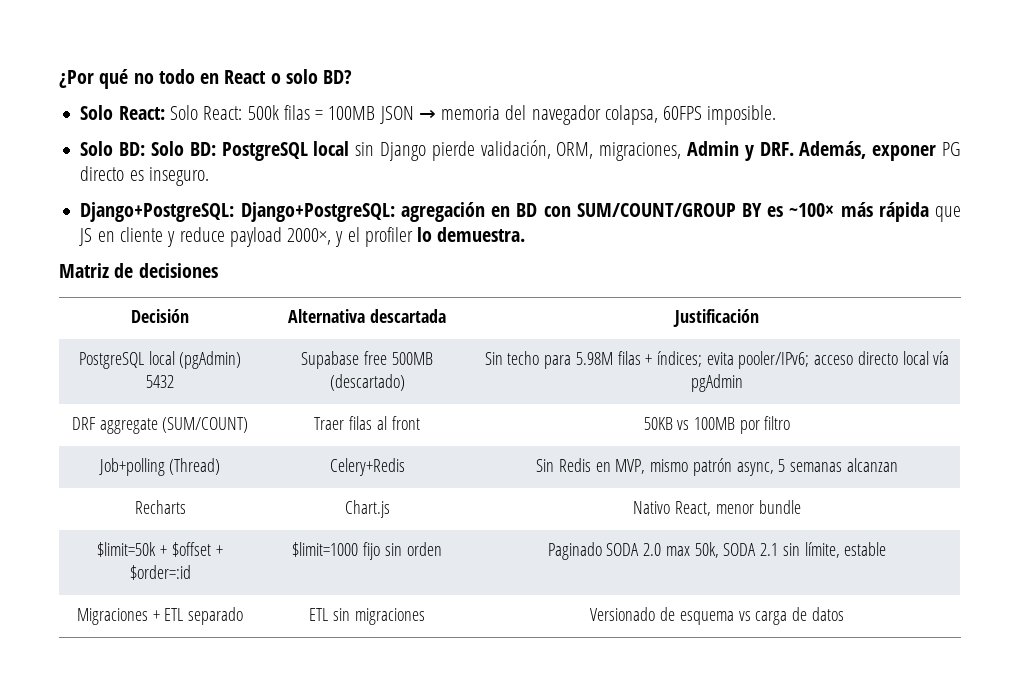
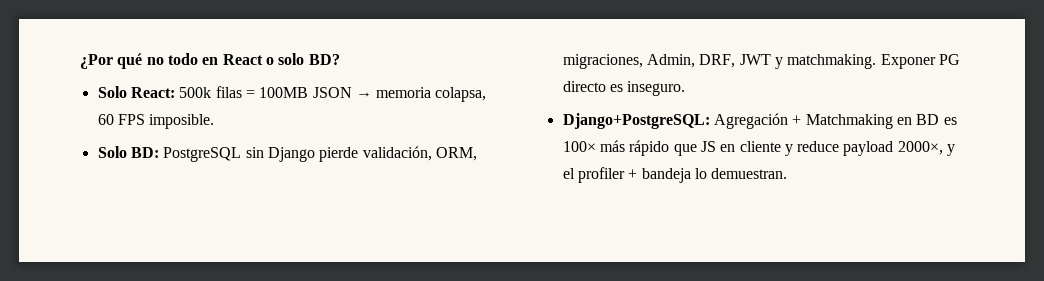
- Solo React: Solo React: 500k filas = 100MB JSON → memoria del navegador colapsa, 60FPS imposible.
+ Solo React: 500k filas = 100MB JSON → memoria colapsa, 60 FPS imposible.
- Solo BD: Solo BD: PostgreSQL local sin Django pierde validación, ORM, migraciones, Admin y DRF. Además, exponer PG directo es inseguro.
+ Solo BD: PostgreSQL sin Django pierde validación, ORM, migraciones, Admin, DRF, JWT y matchmaking. Exponer PG directo es inseguro.
- Django+PostgreSQL: Django+PostgreSQL: agregación en BD con SUM/COUNT/GROUP BY es ~100× más rápida que JS en cliente y reduce payload 2000×, y el profiler lo demuestra.
- Matriz de decisiones
- Decisión | Alternativa descartada | Justificación
- PostgreSQL local (pgAdmin) 5432 | Supabase free 500MB (descartado) | Sin techo para 5.98M filas + índices; evita pooler/IPv6; acceso directo local vía pgAdmin
- DRF aggregate (SUM/COUNT) | Traer filas al front | 50KB vs 100MB por filtro
- Job+polling (Thread) | Celery+Redis | Sin Redis en MVP, mismo patrón async, 5 semanas alcanzan
- Recharts | Chart.js | Nativo React, menor bundle
- $limit=50k + $offset + $order=:id | $limit=1000 fijo sin orden | Paginado SODA 2.0 max 50k, SODA 2.1 sin límite, estable
- Migraciones + ETL separado | ETL sin migraciones | Versionado de esquema vs carga de datos
+ Django+PostgreSQL: Agregación + Matchmaking en BD es 100× más rápido que JS en cliente y reduce payload 2000×, y el profiler + bandeja lo demuestran.

